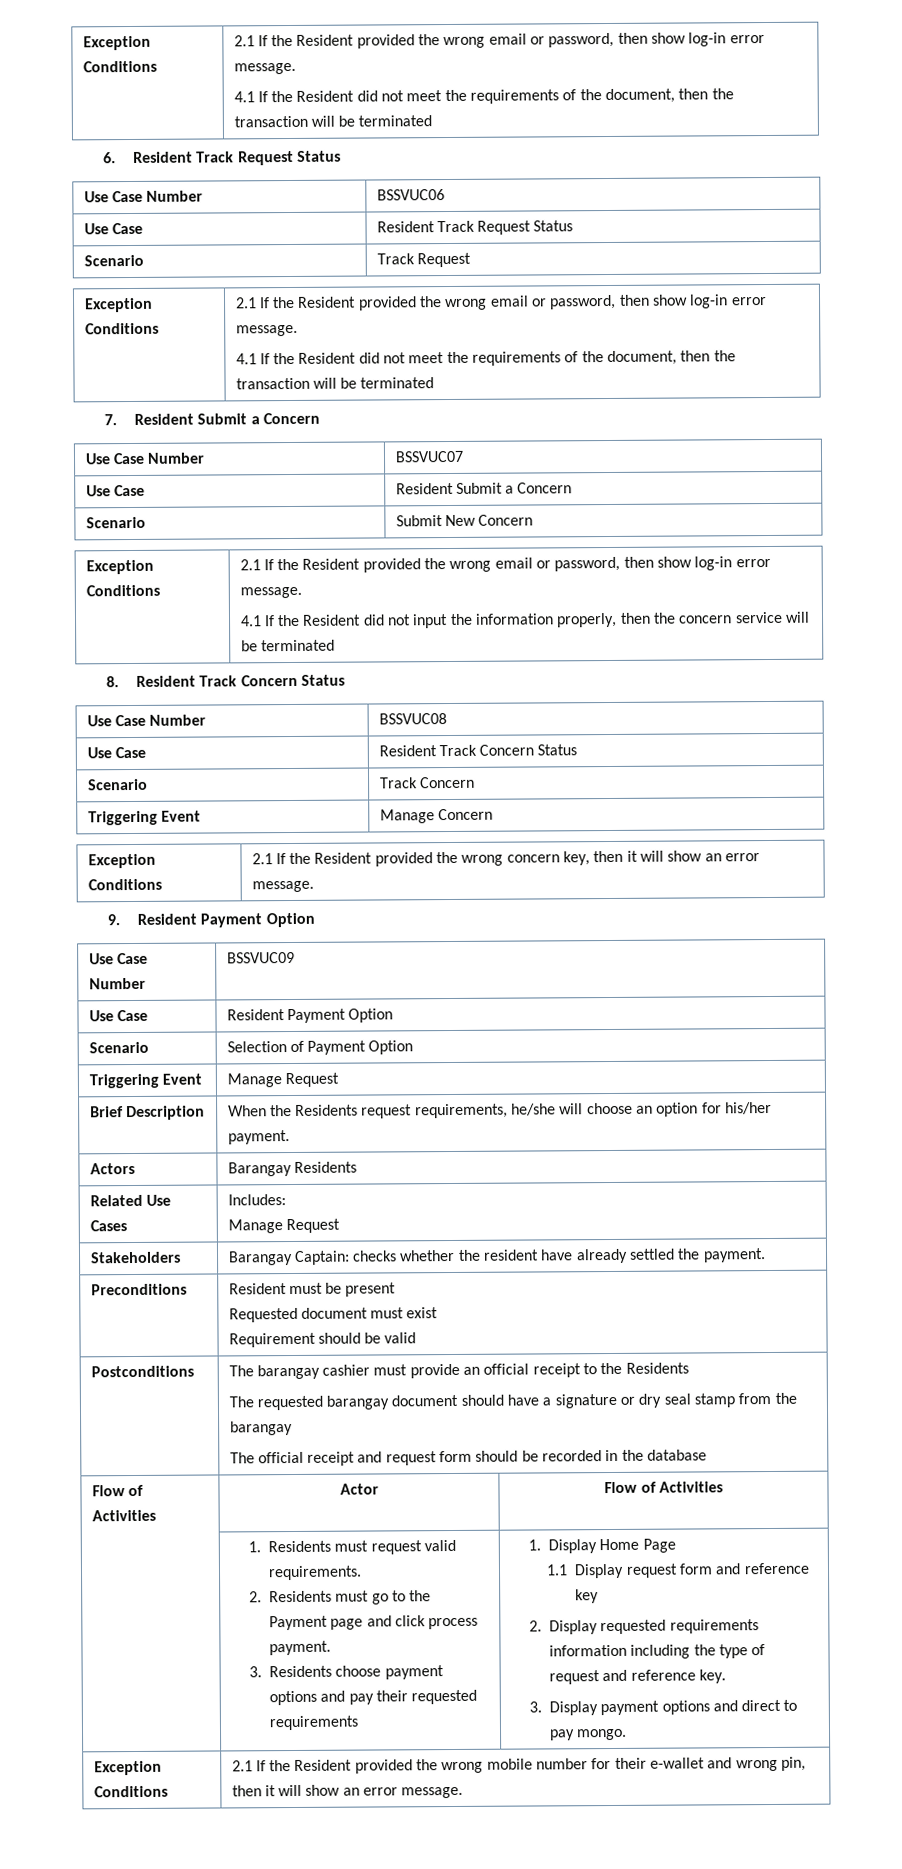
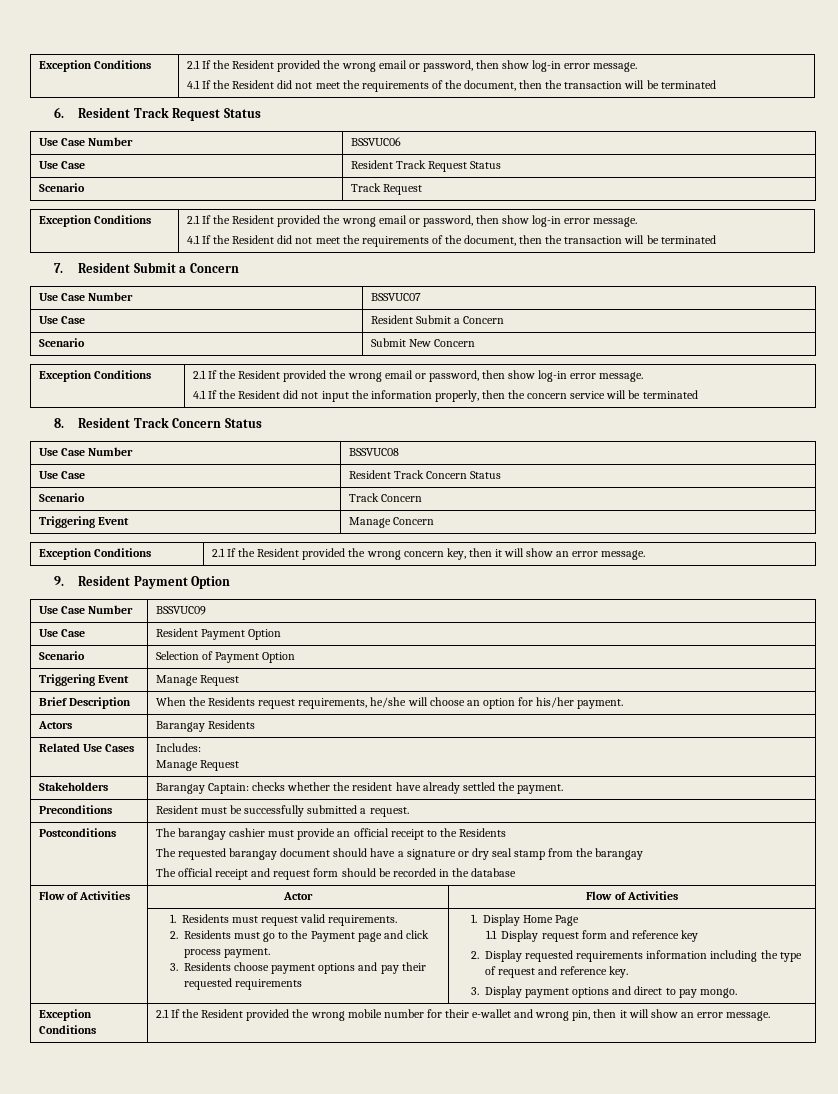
- Preconditions | Resident must be present
- Requested document must exist
- Requirement should be valid
+ Preconditions | Resident must be successfully submitted a request.

